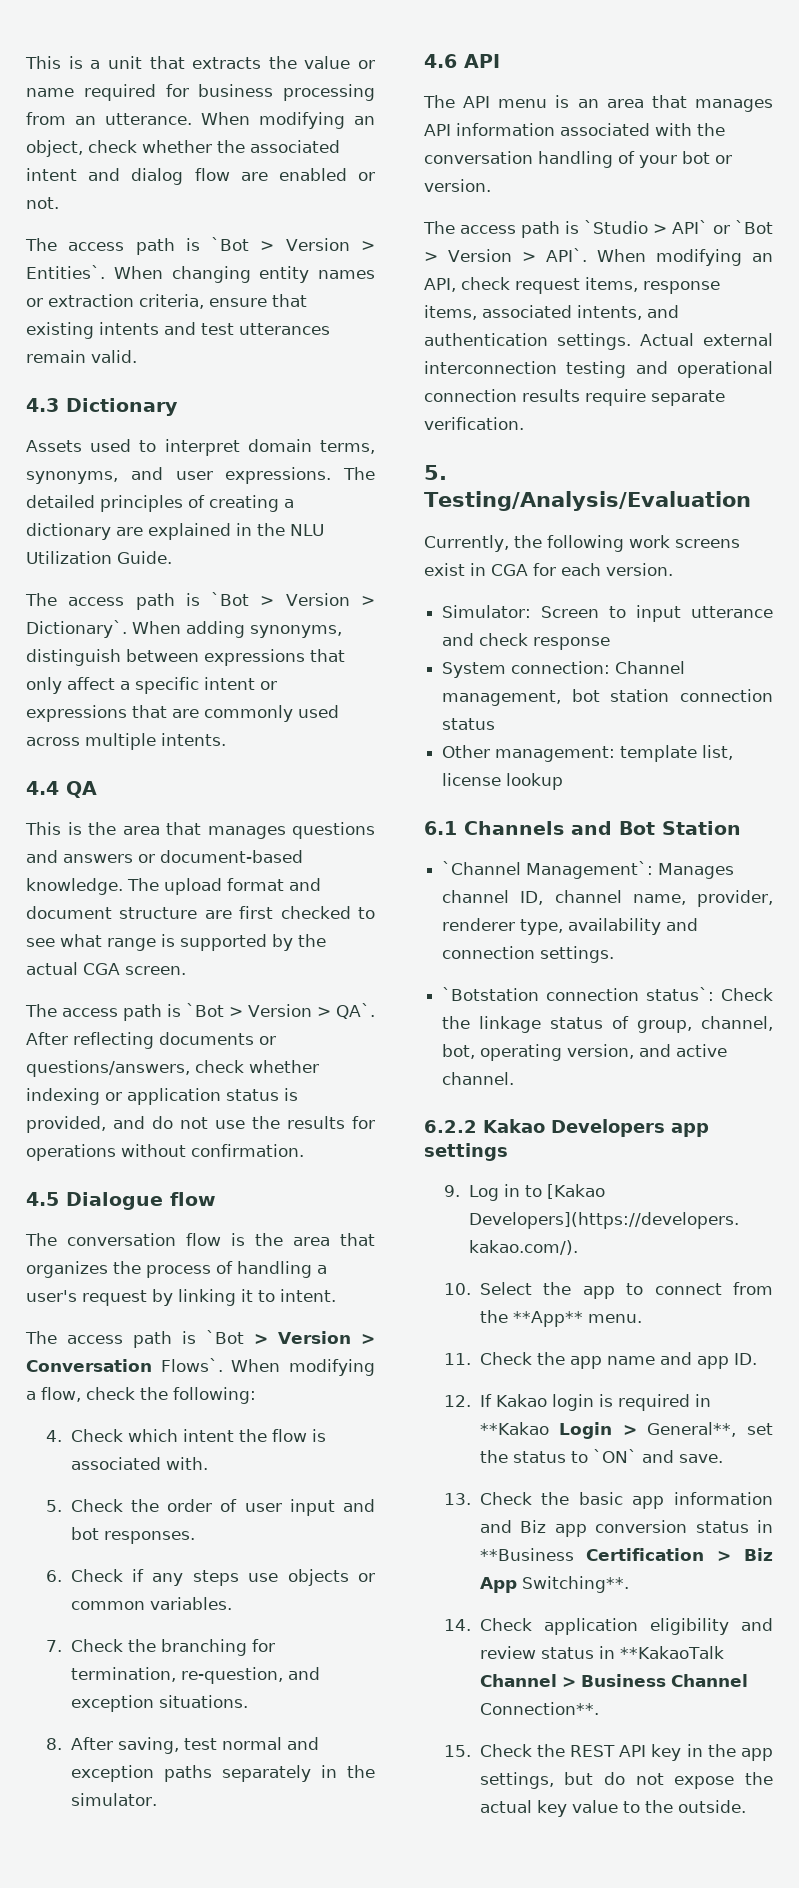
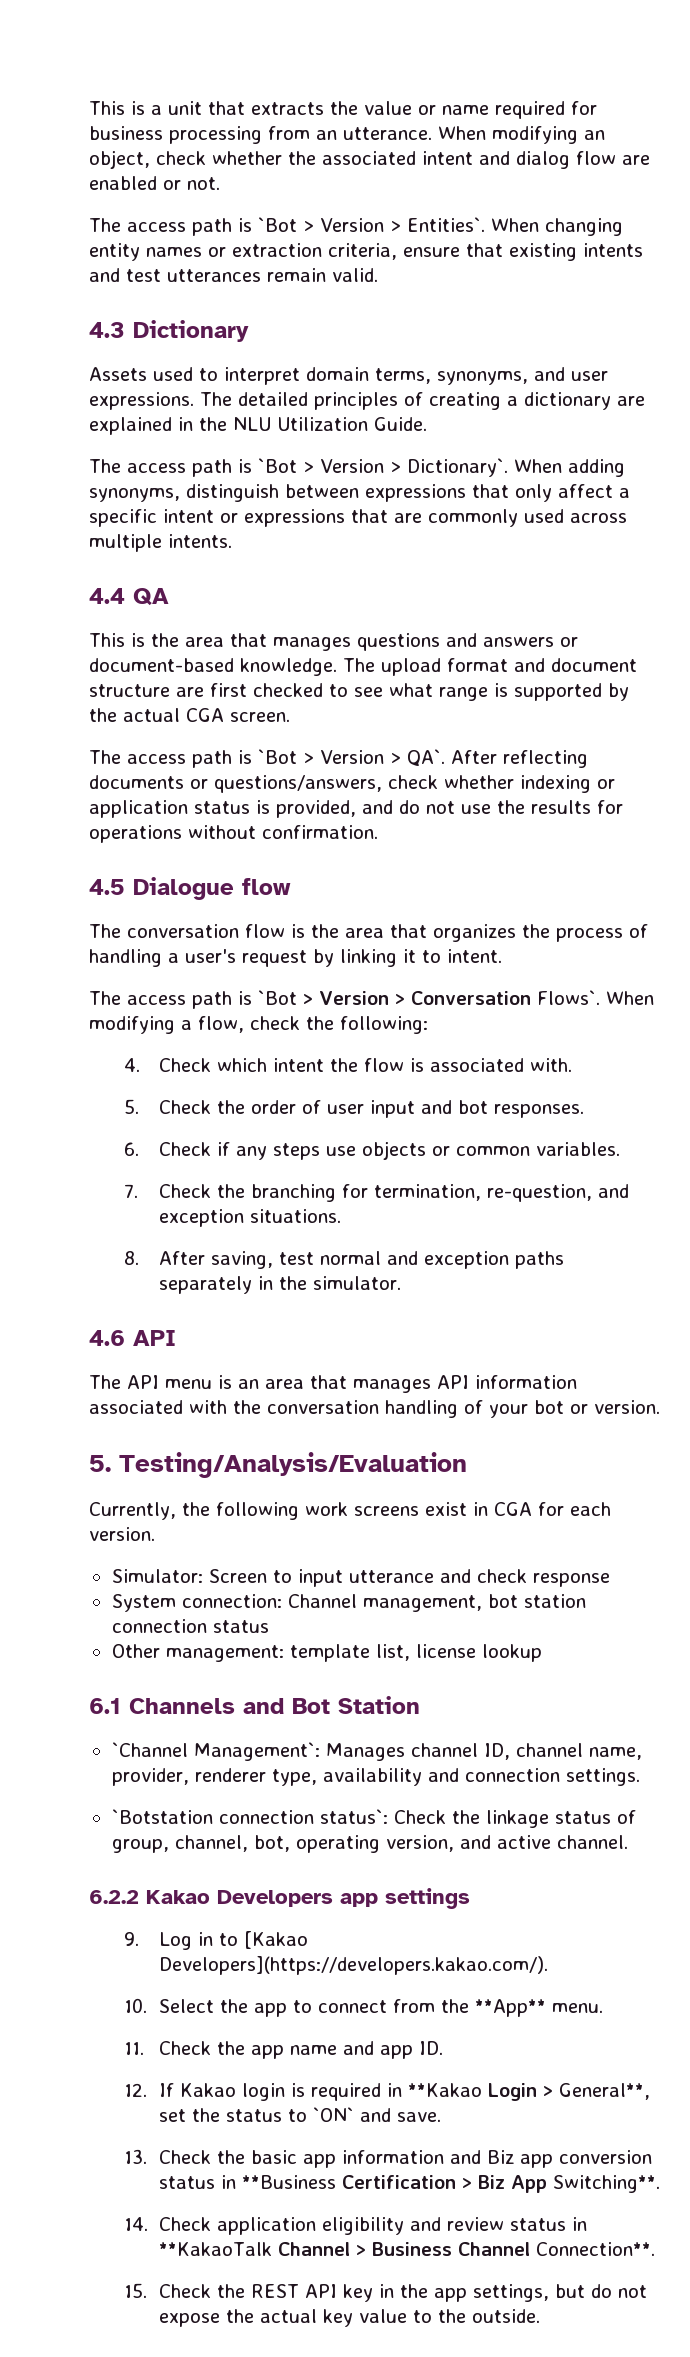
- The access path is `Studio > API` or `Bot > Version > API`. When modifying an API, check request items, response items, associated intents, and authentication settings. Actual external interconnection testing and operational connection results require separate verification.

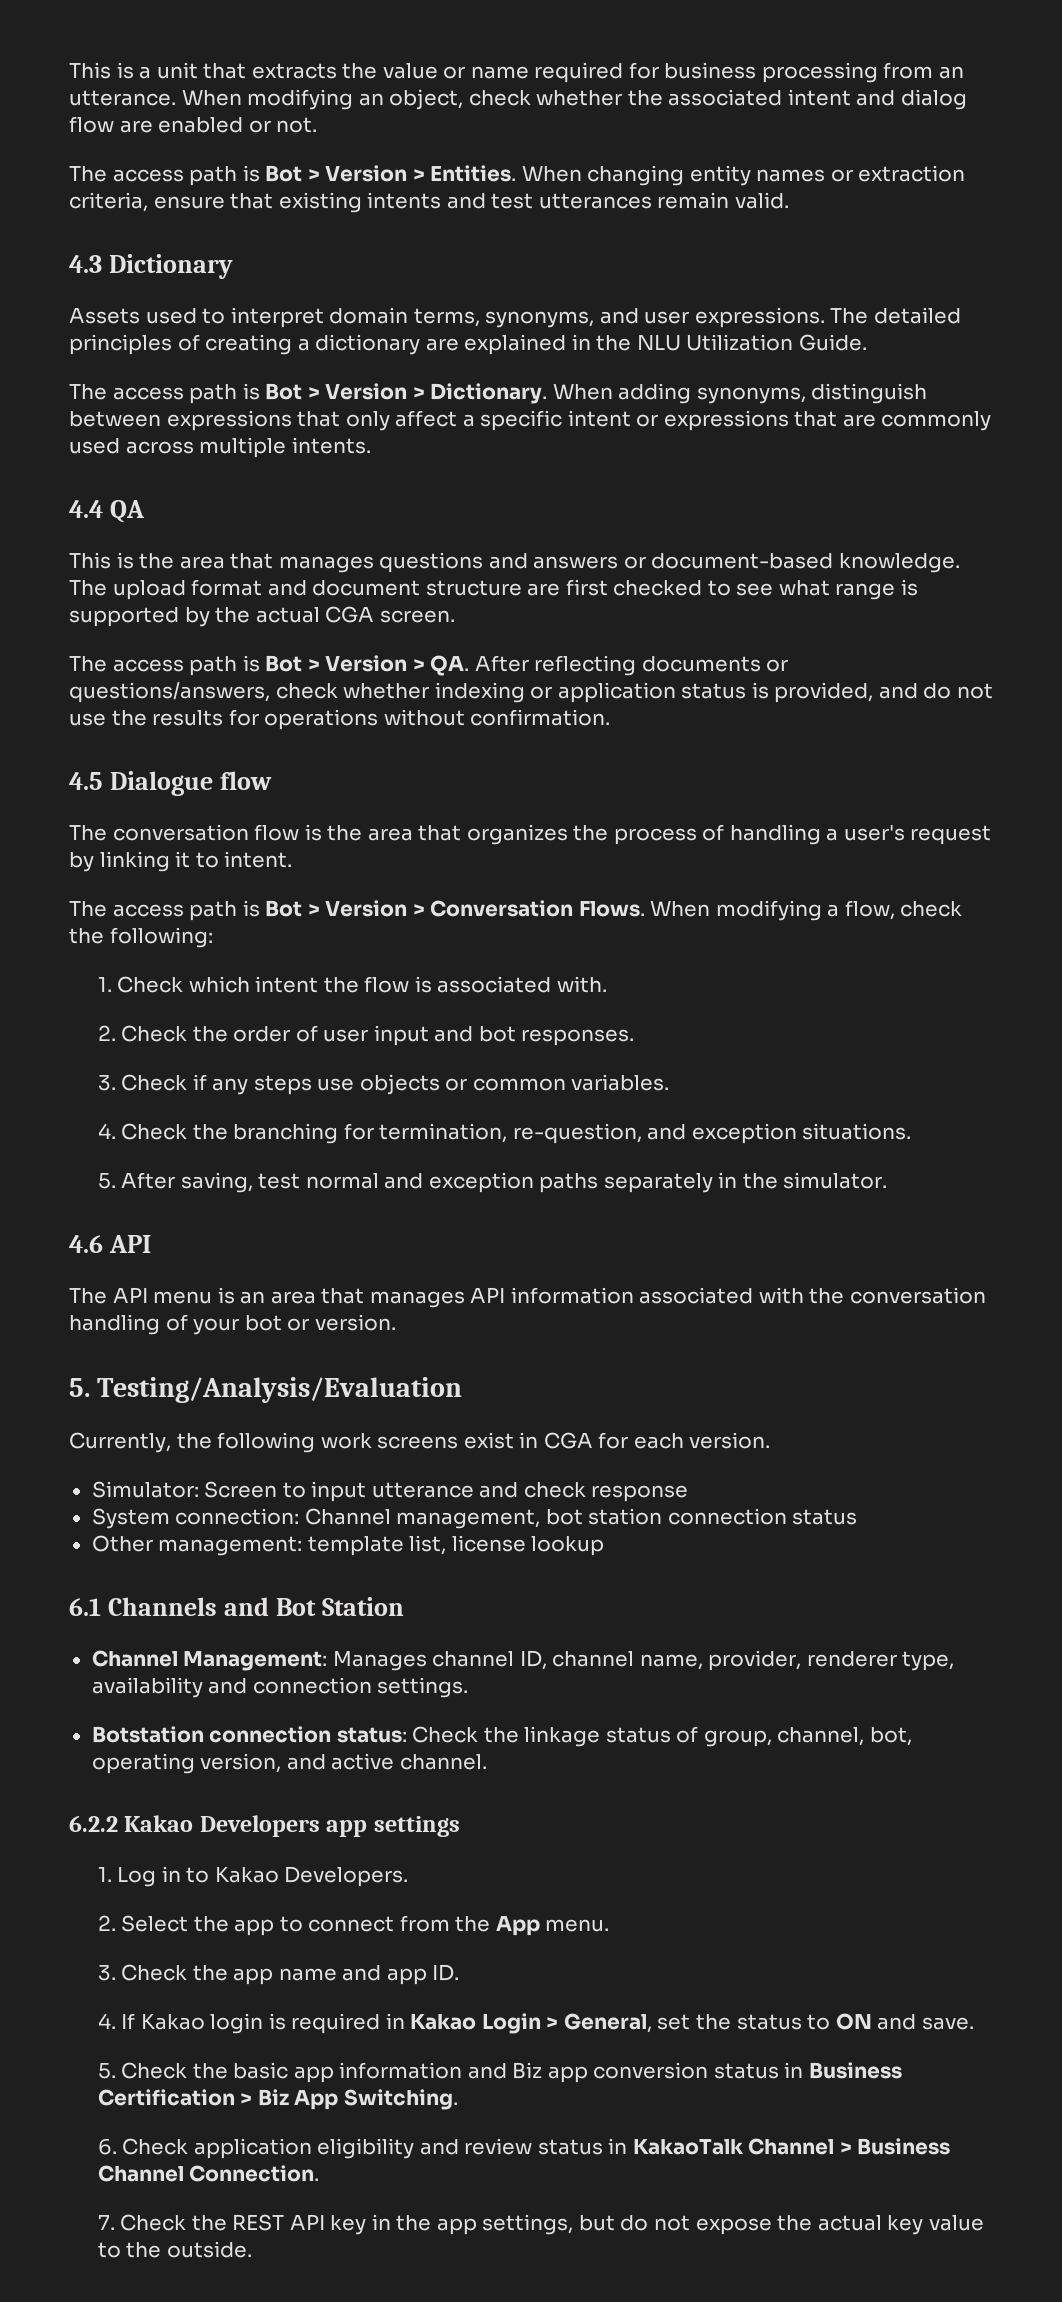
- The access path is `Bot > Version > Entities`.
+ The access path is Bot > Version > Entities.
- The access path is `Bot > Version > Dictionary`.
+ The access path is Bot > Version > Dictionary.
- The access path is `Bot > Version > QA`. After reflecting documents or questions/answers, check whether indexing or application status is provided, and do not use the results for operations without confirmation.
+ The access path is Bot > Version > QA. After reflecting documents or questions/answers, check whether indexing or application status is provided, and do not use the results for operations without confirmation.
- The access path is `Bot > Version > Conversation Flows`.
+ The access path is Bot > Version > Conversation Flows.
- 4. Check which intent the flow is associated with.
+ 1. Check which intent the flow is associated with.
- 5. Check the order of user input and bot responses.
+ 2. Check the order of user input and bot responses.
- 6. Check if any steps use objects or common variables.
+ 3. Check if any steps use objects or common variables.
- 7. Check the branching for termination, re-question, and exception situations.
+ 4. Check the branching for termination, re-question, and exception situations.
- 8. After saving, test normal and exception paths separately in the simulator.
+ 5. After saving, test normal and exception paths separately in the simulator.
- `Channel Management`: Manages channel ID, channel name, provider, renderer type, availability and connection settings.
+ Channel Management: Manages channel ID, channel name, provider, renderer type, availability and connection settings.
- `Botstation connection status`: Check the linkage status of group, channel, bot, operating version, and active channel.
+ Botstation connection status: Check the linkage status of group, channel, bot, operating version, and active channel.
- 9. Log in to [Kakao Developers](https://developers.kakao.com/).
- 10. Select the app to connect from the **App** menu.
+ 1. Log in to Kakao Developers.
+ 2. Select the app to connect from the App menu.
- 11. Check the app name and app ID.
+ 3. Check the app name and app ID.
- 12. If Kakao login is required in **Kakao Login > General**, set the status to `ON` and save.
+ 4. If Kakao login is required in Kakao Login > General, set the status to ON and save.
- 13. Check the basic app information and Biz app conversion status in **Business Certification > Biz App Switching**.
- 14. Check application eligibility and review status in **KakaoTalk Channel > Business Channel Connection**.
- 15. Check the REST API key in the app settings, but do not expose the actual key value to the outside.
+ 5. Check the basic app information and Biz app conversion status in Business Certification > Biz App Switching.
+ 6. Check application eligibility and review status in KakaoTalk Channel > Business Channel Connection.
+ 7. Check the REST API key in the app settings, but do not expose the actual key value to the outside.

